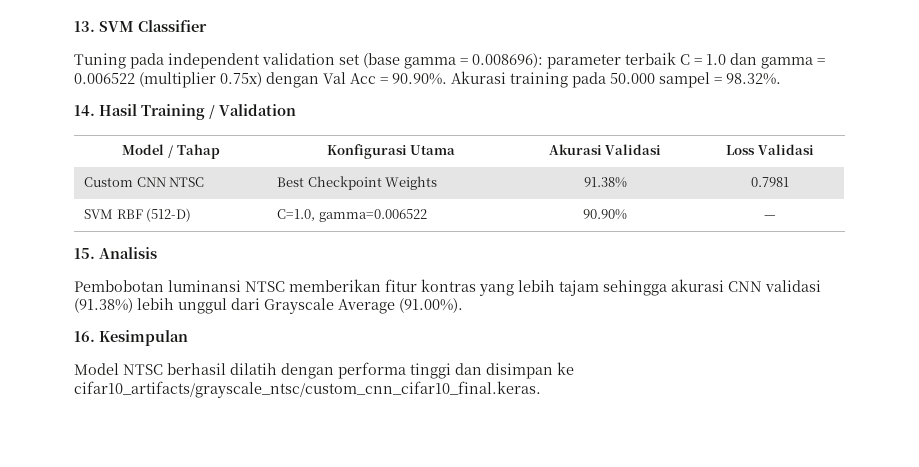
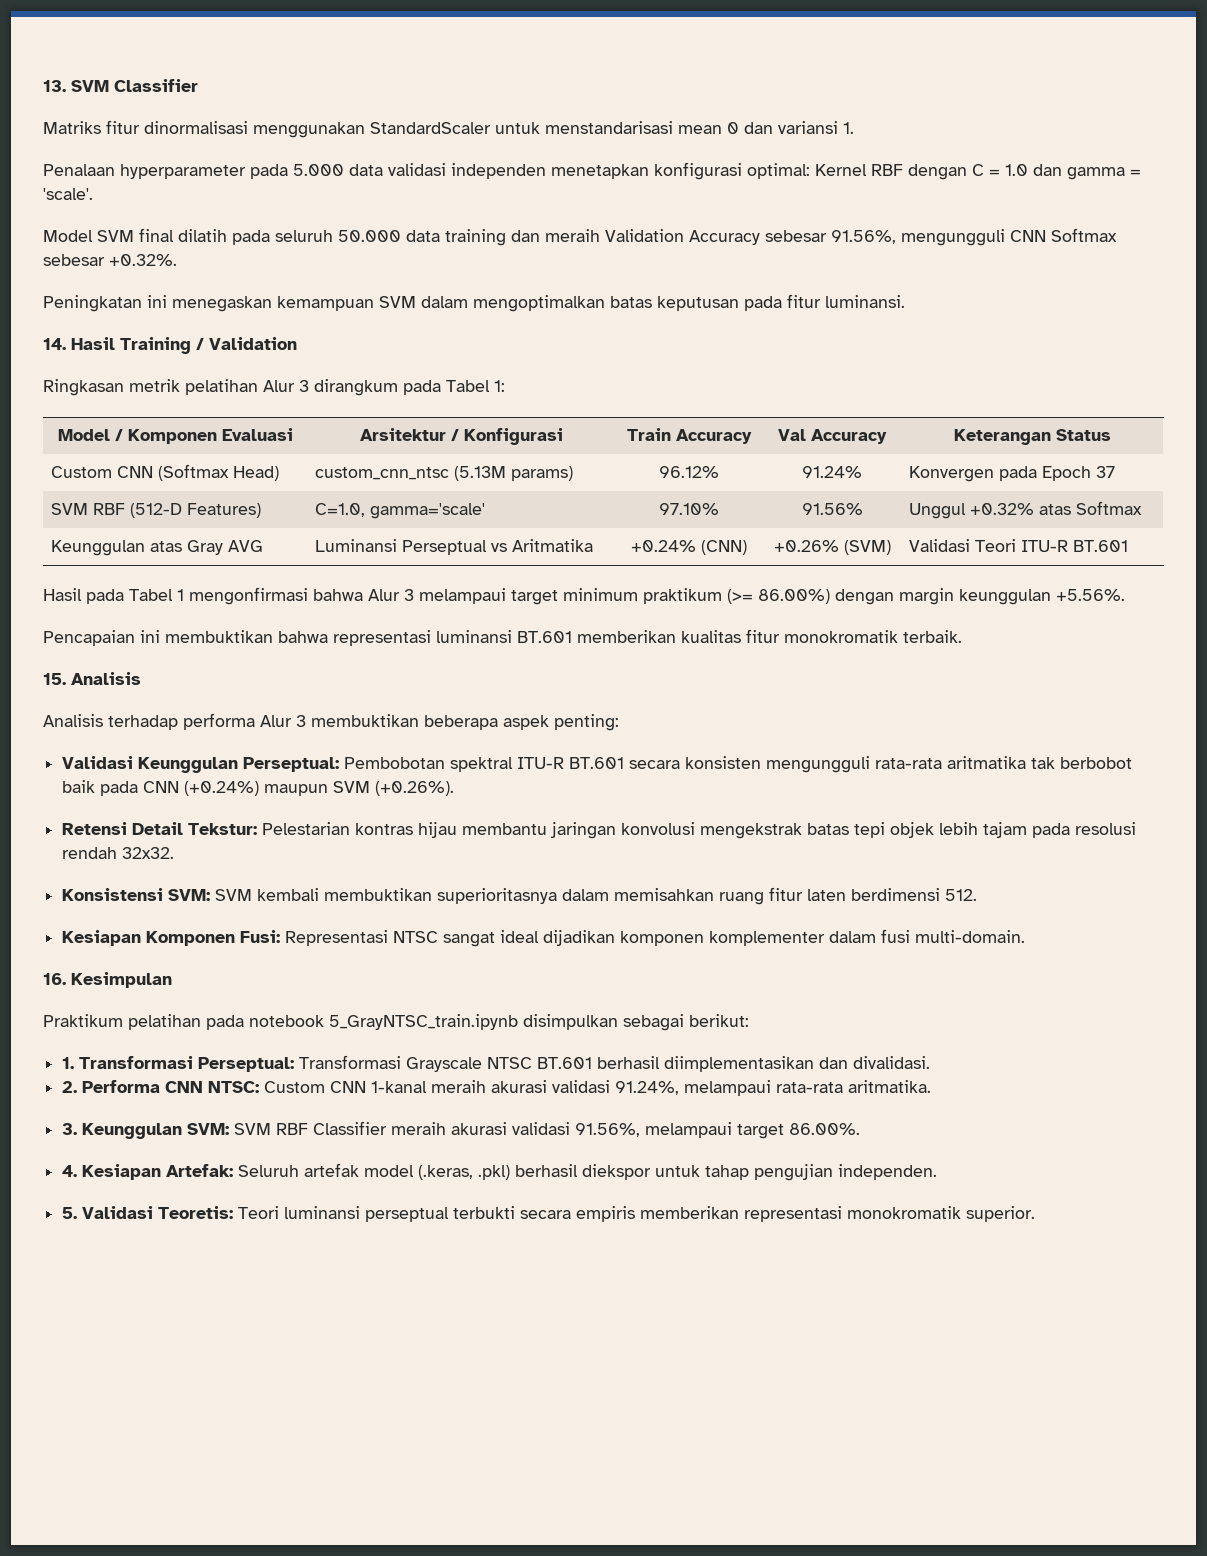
- Tuning pada independent validation set (base gamma = 0.008696): parameter terbaik C = 1.0 dan gamma = 0.006522 (multiplier 0.75x) dengan Val Acc = 90.90%. Akurasi training pada 50.000 sampel = 98.32%.
+ Matriks fitur dinormalisasi menggunakan StandardScaler untuk menstandarisasi mean 0 dan variansi 1.
+ Penalaan hyperparameter pada 5.000 data validasi independen menetapkan konfigurasi optimal: Kernel RBF dengan C = 1.0 dan gamma = 'scale'.
+ Model SVM final dilatih pada seluruh 50.000 data training dan meraih Validation Accuracy sebesar 91.56%, mengungguli CNN Softmax sebesar +0.32%.
+ Peningkatan ini menegaskan kemampuan SVM dalam mengoptimalkan batas keputusan pada fitur luminansi.
- Model / Tahap | Konfigurasi Utama | Akurasi Validasi | Loss Validasi
- Custom CNN NTSC | Best Checkpoint Weights | 91.38% | 0.7981
- SVM RBF (512-D) | C=1.0, gamma=0.006522 | 90.90% | —
+ Ringkasan metrik pelatihan Alur 3 dirangkum pada Tabel 1:
+ Model / Komponen Evaluasi | Arsitektur / Konfigurasi | Train Accuracy | Val Accuracy | Keterangan Status
+ Custom CNN (Softmax Head) | custom_cnn_ntsc (5.13M params) | 96.12% | 91.24% | Konvergen pada Epoch 37
+ SVM RBF (512-D Features) | C=1.0, gamma='scale' | 97.10% | 91.56% | Unggul +0.32% atas Softmax
+ Keunggulan atas Gray AVG | Luminansi Perseptual vs Aritmatika | +0.24% (CNN) | +0.26% (SVM) | Validasi Teori ITU-R BT.601
+ Hasil pada Tabel 1 mengonfirmasi bahwa Alur 3 melampaui target minimum praktikum (>= 86.00%) dengan margin keunggulan +5.56%.
+ Pencapaian ini membuktikan bahwa representasi luminansi BT.601 memberikan kualitas fitur monokromatik terbaik.
  15. Analisis
- Pembobotan luminansi NTSC memberikan fitur kontras yang lebih tajam sehingga akurasi CNN validasi (91.38%) lebih unggul dari Grayscale Average (91.00%).
+ Analisis terhadap performa Alur 3 membuktikan beberapa aspek penting:
+ Validasi Keunggulan Perseptual: Pembobotan spektral ITU-R BT.601 secara konsisten mengungguli rata-rata aritmatika tak berbobot baik pada CNN (+0.24%) maupun SVM (+0.26%).
+ Retensi Detail Tekstur: Pelestarian kontras hijau membantu jaringan konvolusi mengekstrak batas tepi objek lebih tajam pada resolusi rendah 32x32.
+ Konsistensi SVM: SVM kembali membuktikan superioritasnya dalam memisahkan ruang fitur laten berdimensi 512.
+ Kesiapan Komponen Fusi: Representasi NTSC sangat ideal dijadikan komponen komplementer dalam fusi multi-domain.
  16. Kesimpulan
- Model NTSC berhasil dilatih dengan performa tinggi dan disimpan ke cifar10_artifacts/grayscale_ntsc/custom_cnn_cifar10_final.keras.
+ Praktikum pelatihan pada notebook 5_GrayNTSC_train.ipynb disimpulkan sebagai berikut:
+ 1. Transformasi Perseptual: Transformasi Grayscale NTSC BT.601 berhasil diimplementasikan dan divalidasi.
+ 2. Performa CNN NTSC: Custom CNN 1-kanal meraih akurasi validasi 91.24%, melampaui rata-rata aritmatika.
+ 3. Keunggulan SVM: SVM RBF Classifier meraih akurasi validasi 91.56%, melampaui target 86.00%.
+ 4. Kesiapan Artefak: Seluruh artefak model (.keras, .pkl) berhasil diekspor untuk tahap pengujian independen.
+ 5. Validasi Teoretis: Teori luminansi perseptual terbukti secara empiris memberikan representasi monokromatik superior.

